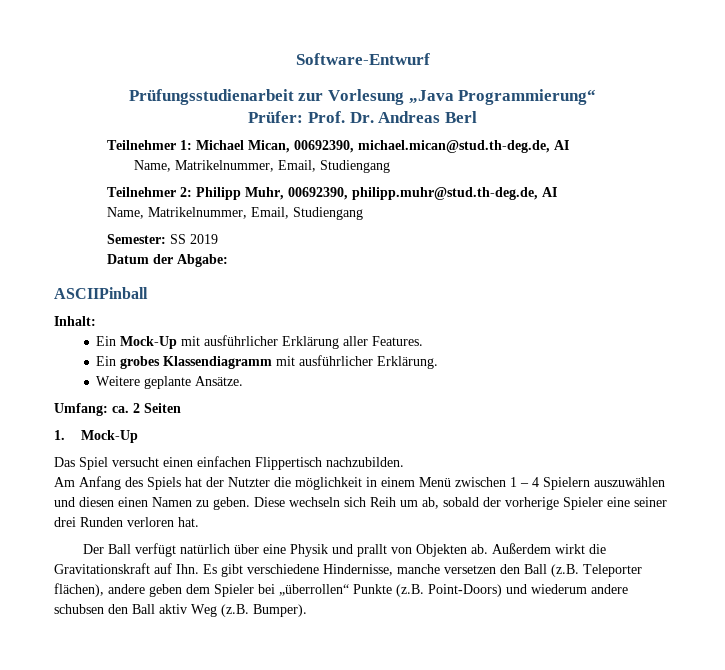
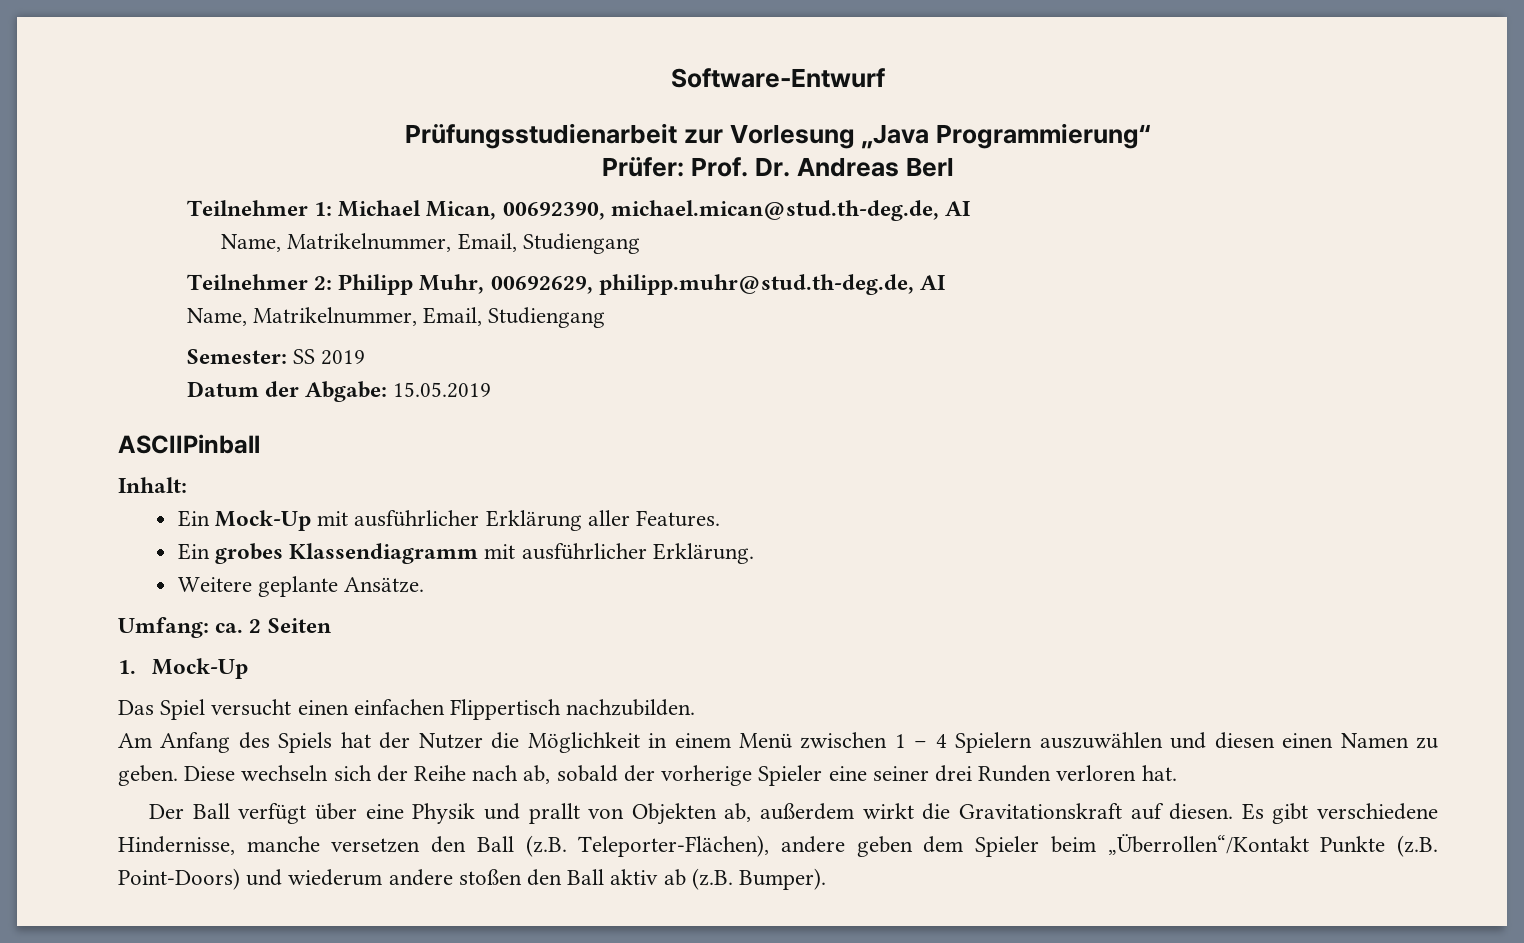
- Teilnehmer 2: Philipp Muhr, 00692390, philipp.muhr@stud.th-deg.de, AI
+ Teilnehmer 2: Philipp Muhr, 00692629, philipp.muhr@stud.th-deg.de, AI
- Datum der Abgabe:
+ Datum der Abgabe: 15.05.2019
- Am Anfang des Spiels hat der Nutzter die möglichkeit in einem Menü zwischen 1 – 4 Spielern auszuwählen und diesen einen Namen zu geben.
+ Am Anfang des Spiels hat der Nutzer die Möglichkeit in einem Menü zwischen 1 – 4 Spielern auszuwählen und diesen einen Namen zu geben.
- Diese wechseln sich Reih um ab, sobald der vorherige Spieler eine seiner drei Runden verloren hat.
+ Diese wechseln sich der Reihe nach ab, sobald der vorherige Spieler eine seiner drei Runden verloren hat.
- Der Ball verfügt natürlich über eine Physik und prallt von Objekten ab. Außerdem wirkt die Gravitationskraft auf Ihn. Es gibt verschiedene Hindernisse, manche versetzen den Ball (z.B. Teleporter flächen), andere geben dem Spieler bei „überrollen“ Punkte (z.B. Point-Doors) und wiederum andere schubsen den Ball aktiv Weg (z.B. Bumper).
+ Der Ball verfügt über eine Physik und prallt von Objekten ab, außerdem wirkt die Gravitationskraft auf diesen. Es gibt verschiedene Hindernisse, manche versetzen den Ball (z.B. Teleporter-Flächen), andere geben dem Spieler beim „Überrollen“/Kontakt Punkte (z.B. Point-Doors) und wiederum andere stoßen den Ball aktiv ab (z.B. Bumper).

